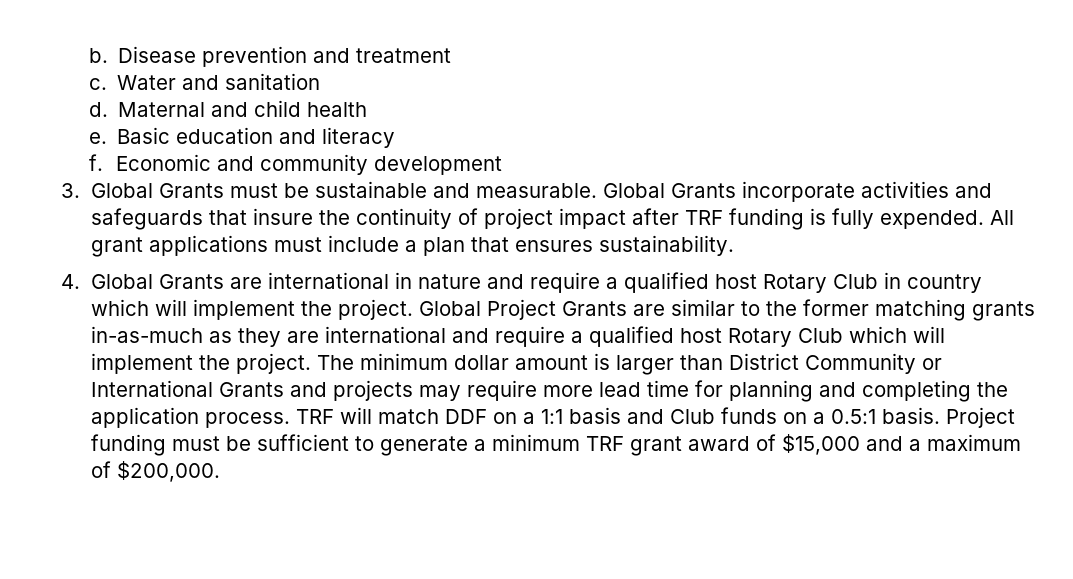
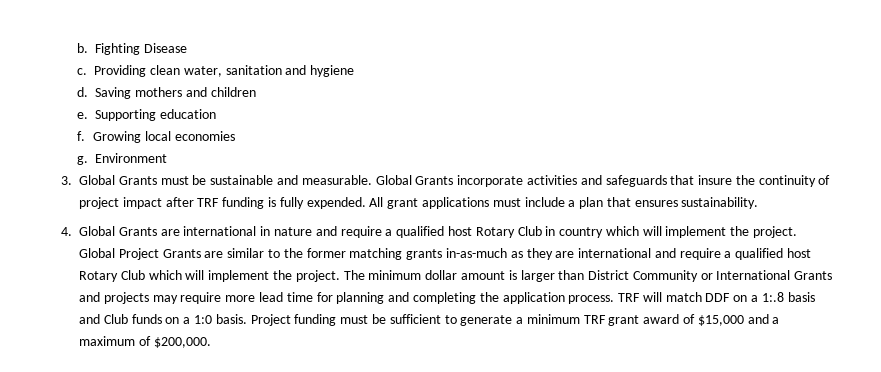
- Disease prevention and treatment
- c. Water and sanitation
- d. Maternal and child health
+ Fighting Disease
+ c. Providing clean water, sanitation and hygiene
+ d. Saving mothers and children
- Basic education and literacy
+ Supporting education
- Economic and community development
+ Growing local economies
+ g. Environment
- TRF will match DDF on a 1:1 basis and Club funds on a 0.5:1 basis.
+ TRF will match DDF on a 1:.8 basis and Club funds on a 1:0 basis.

